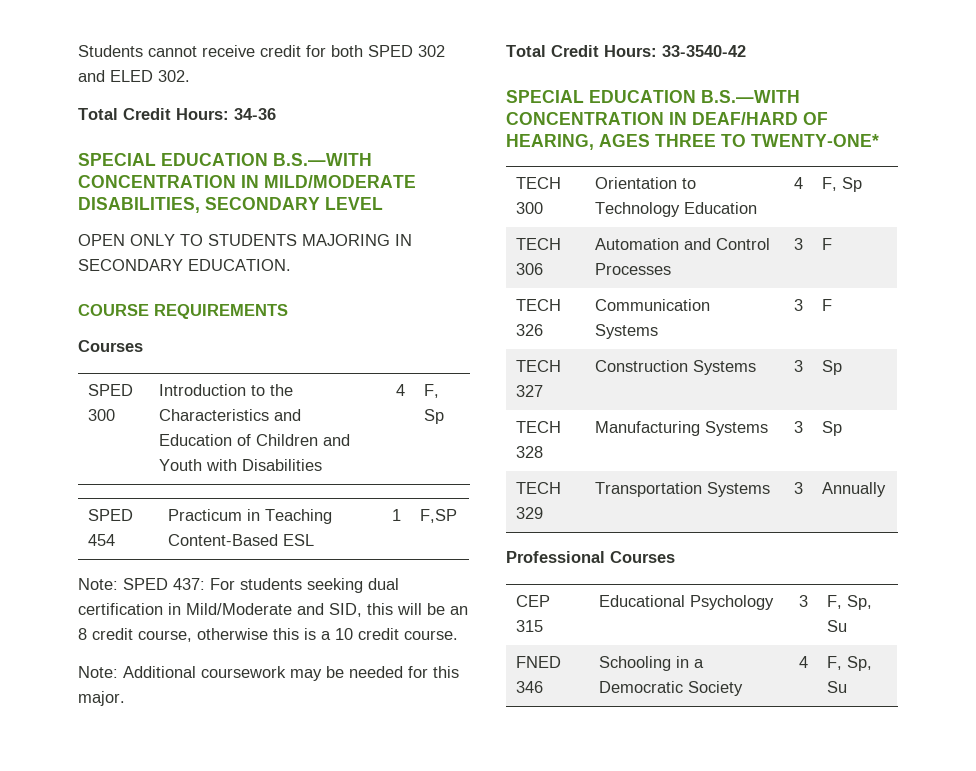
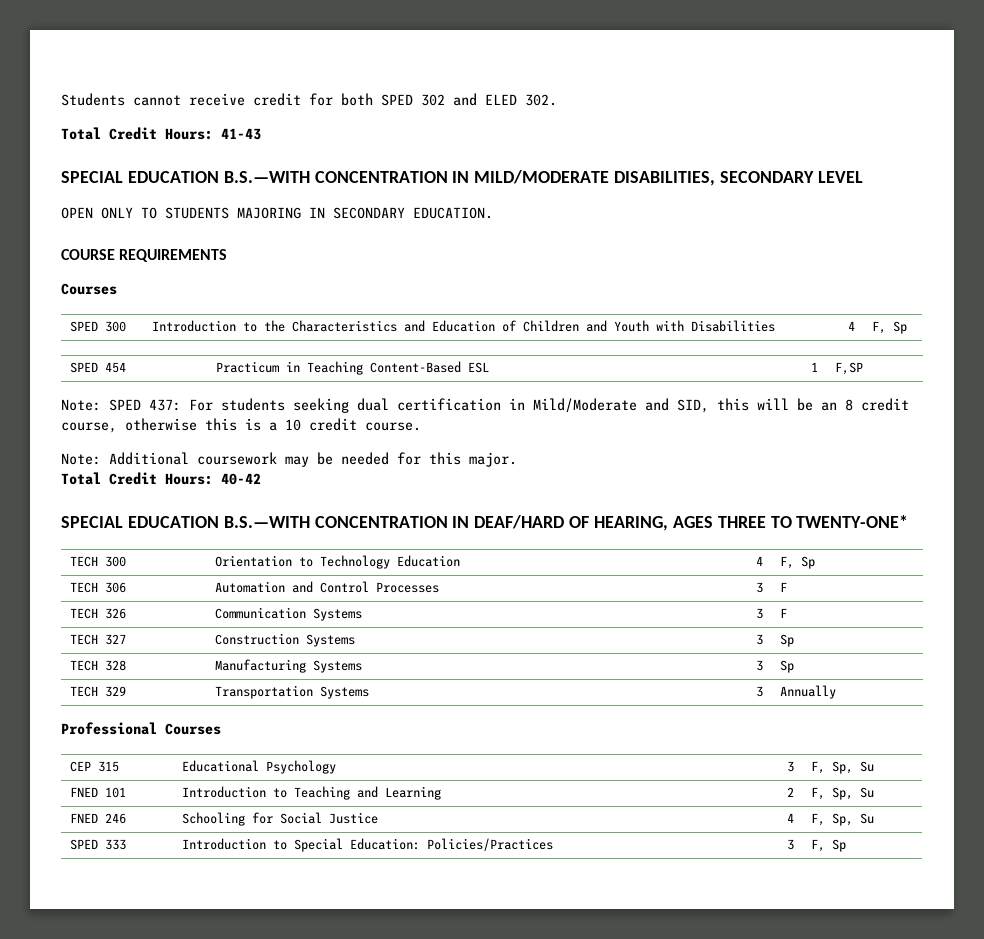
- Total Credit Hours: 34-36
+ Total Credit Hours: 41-43
- Total Credit Hours: 33-3540-42
+ Total Credit Hours: 40-42
- FNED 346 | Schooling in a Democratic Society | 4 | F, Sp, Su
+ FNED 101 | Introduction to Teaching and Learning | 2 | F, Sp, Su
+ FNED 246 | Schooling for Social Justice | 4 | F, Sp, Su
+ SPED 333 | Introduction to Special Education: Policies/Practices | 3 | F, Sp

